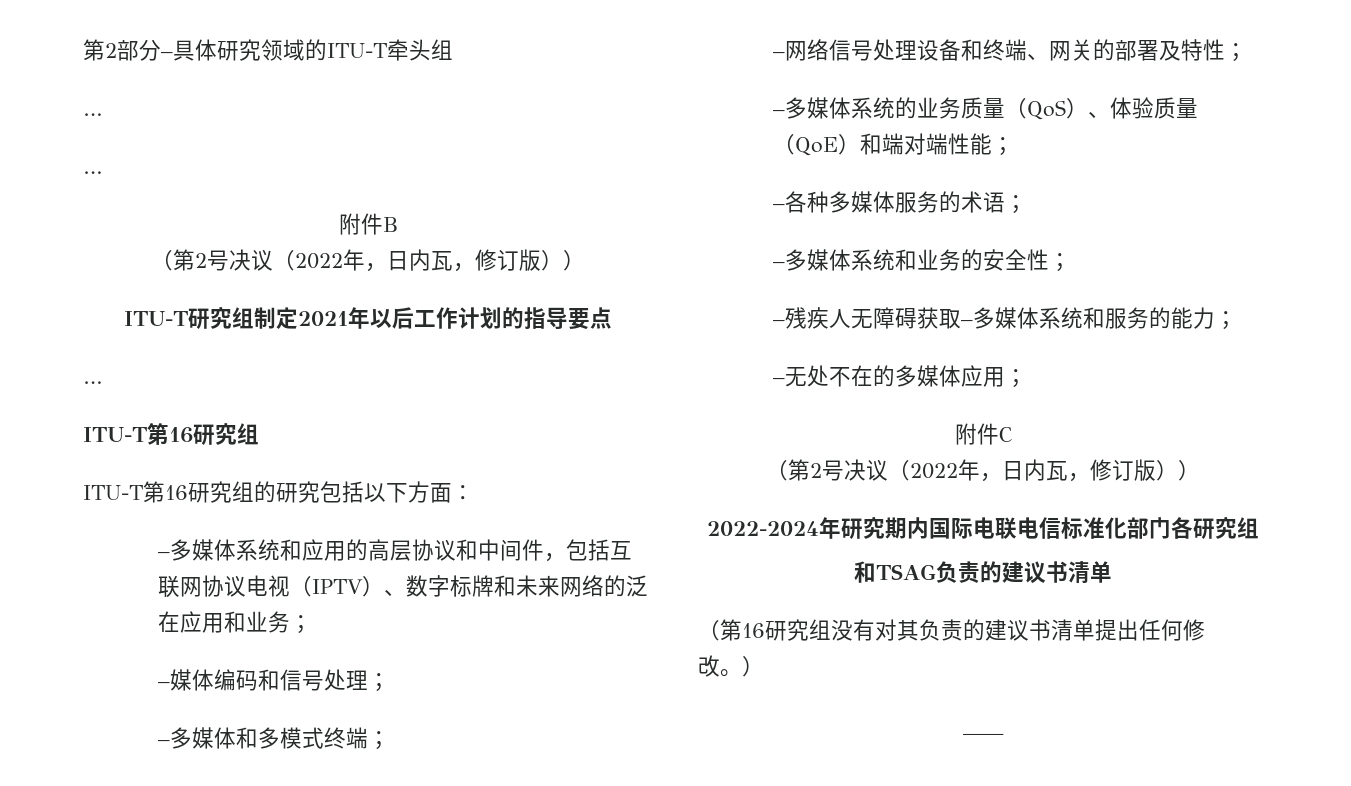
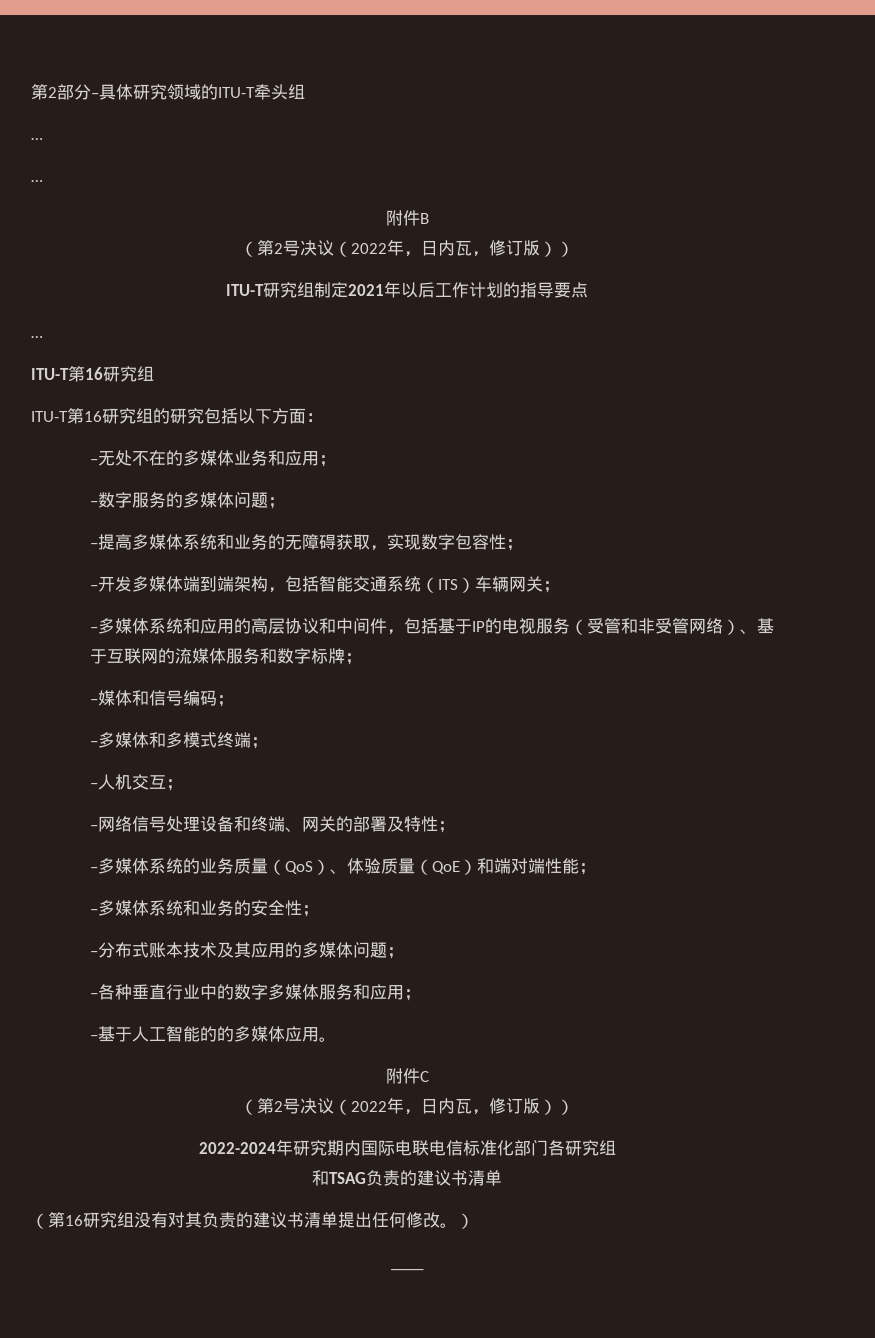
+ –无处不在的多媒体业务和应用；
+ –数字服务的多媒体问题；
+ –提高多媒体系统和业务的无障碍获取，实现数字包容性；
+ –开发多媒体端到端架构，包括智能交通系统（ITS）车辆网关；
- –多媒体系统和应用的高层协议和中间件，包括互联网协议电视（IPTV）、数字标牌和未来网络的泛在应用和业务；
+ –多媒体系统和应用的高层协议和中间件，包括基于IP的电视服务（受管和非受管网络）、基于互联网的流媒体服务和数字标牌；
- –媒体编码和信号处理；
+ –媒体和信号编码；
+ –人机交互；
- –各种多媒体服务的术语；
- –残疾人无障碍获取–多媒体系统和服务的能力；
- –无处不在的多媒体应用；
+ –分布式账本技术及其应用的多媒体问题；
+ –各种垂直行业中的数字多媒体服务和应用；
+ –基于人工智能的的多媒体应用。

